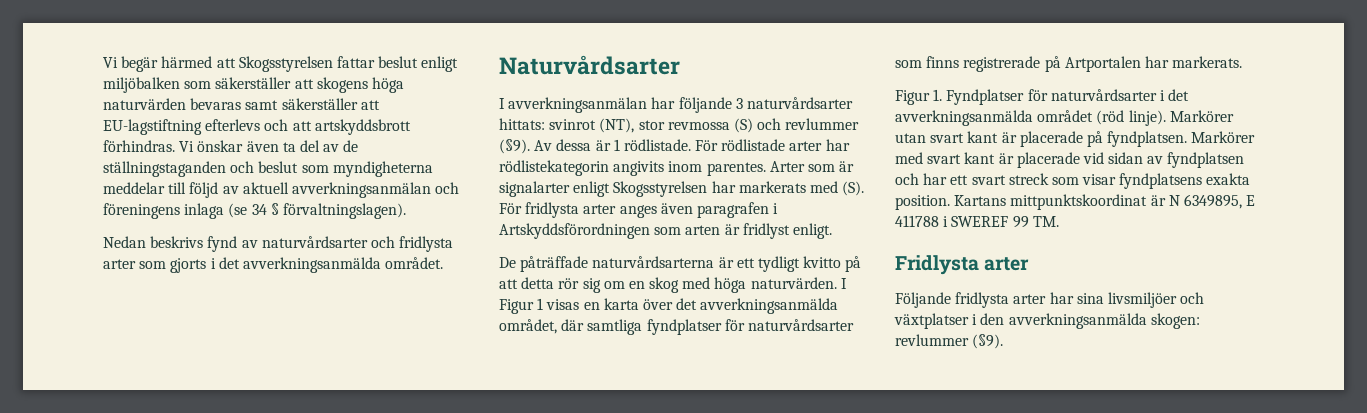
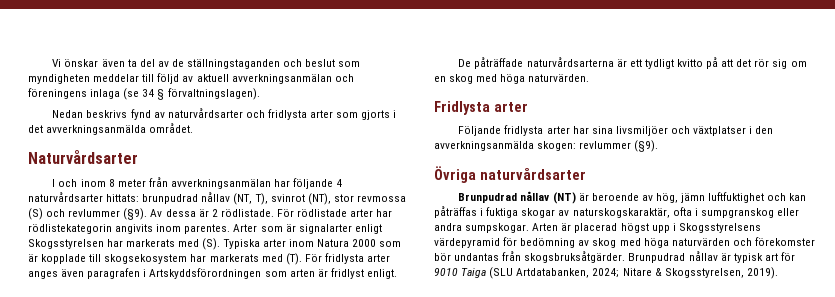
- Vi begär härmed att Skogsstyrelsen fattar beslut enligt miljöbalken som säkerställer att skogens höga naturvärden bevaras samt säkerställer att EU-lagstiftning efterlevs och att artskyddsbrott förhindras. Vi önskar även ta del av de ställningstaganden och beslut som myndigheterna meddelar till följd av aktuell avverkningsanmälan och föreningens inlaga (se 34 § förvaltningslagen).
+ Vi önskar även ta del av de ställningstaganden och beslut som myndigheten meddelar till följd av aktuell avverkningsanmälan och föreningens inlaga (se 34 § förvaltningslagen).
- I avverkningsanmälan har följande 3 naturvårdsarter hittats: svinrot (NT), stor revmossa (S) och revlummer (§9).
+ I och inom 8 meter från avverkningsanmälan har följande 4 naturvårdsarter hittats: brunpudrad nållav (NT, T), svinrot (NT), stor revmossa (S) och revlummer (§9).
- Av dessa är 1 rödlistade.
+ Av dessa är 2 rödlistade.
- Arter som är signalarter enligt Skogsstyrelsen har markerats med (S). För fridlysta arter anges även paragrafen i Artskyddsförordningen som arten är fridlyst enligt.
+ Arter som är signalarter enligt Skogsstyrelsen har markerats med (S). Typiska arter inom Natura 2000 som är kopplade till skogsekosystem har markerats med (T). För fridlysta arter anges även paragrafen i Artskyddsförordningen som arten är fridlyst enligt.
- De påträffade naturvårdsarterna är ett tydligt kvitto på att detta rör sig om en skog med höga naturvärden. I Figur 1 visas en karta över det avverkningsanmälda området, där samtliga fyndplatser för naturvårdsarter som finns registrerade på Artportalen har markerats.
- Figur 1. Fyndplatser för naturvårdsarter i det avverkningsanmälda området (röd linje). Markörer utan svart kant är placerade på fyndplatsen. Markörer med svart kant är placerade vid sidan av fyndplatsen och har ett svart streck som visar fyndplatsens exakta position. Kartans mittpunktskoordinat är N 6349895, E 411788 i SWEREF 99 TM.
+ De påträffade naturvårdsarterna är ett tydligt kvitto på att det rör sig om en skog med höga naturvärden.
+ Övriga naturvårdsarter
+ Brunpudrad nållav (NT) är beroende av hög, jämn luftfuktighet och kan påträffas i fuktiga skogar av naturskogskaraktär, ofta i sumpgranskog eller andra sumpskogar. Arten är placerad högst upp i Skogsstyrelsens värdepyramid för bedömning av skog med höga naturvärden och förekomster bör undantas från skogsbruksåtgärder. Brunpudrad nållav är typisk art för 9010 Taiga (SLU Artdatabanken, 2024; Nitare & Skogsstyrelsen, 2019).

